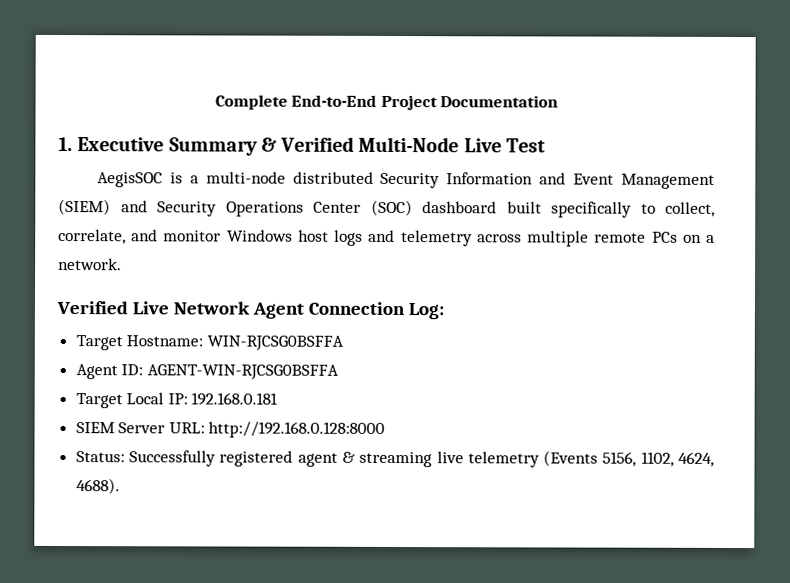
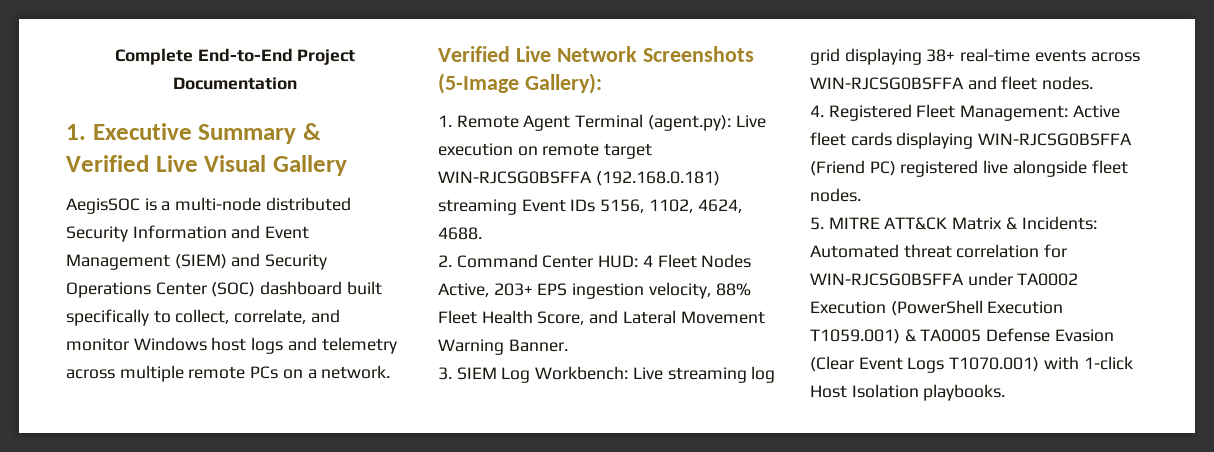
- 1. Executive Summary & Verified Multi-Node Live Test
+ 1. Executive Summary & Verified Live Visual Gallery
- Verified Live Network Agent Connection Log:
- Target Hostname: WIN-RJCSG0BSFFA
- Agent ID: AGENT-WIN-RJCSG0BSFFA
- Target Local IP: 192.168.0.181
- SIEM Server URL: http://192.168.0.128:8000
- Status: Successfully registered agent & streaming live telemetry (Events 5156, 1102, 4624, 4688).
+ Verified Live Network Screenshots (5-Image Gallery):
+ 1. Remote Agent Terminal (agent.py): Live execution on remote target WIN-RJCSG0BSFFA (192.168.0.181) streaming Event IDs 5156, 1102, 4624, 4688.
+ 2. Command Center HUD: 4 Fleet Nodes Active, 203+ EPS ingestion velocity, 88% Fleet Health Score, and Lateral Movement Warning Banner.
+ 3. SIEM Log Workbench: Live streaming log grid displaying 38+ real-time events across WIN-RJCSG0BSFFA and fleet nodes.
+ 4. Registered Fleet Management: Active fleet cards displaying WIN-RJCSG0BSFFA (Friend PC) registered live alongside fleet nodes.
+ 5. MITRE ATT&CK Matrix & Incidents: Automated threat correlation for WIN-RJCSG0BSFFA under TA0002 Execution (PowerShell Execution T1059.001) & TA0005 Defense Evasion (Clear Event Logs T1070.001) with 1-click Host Isolation playbooks.

